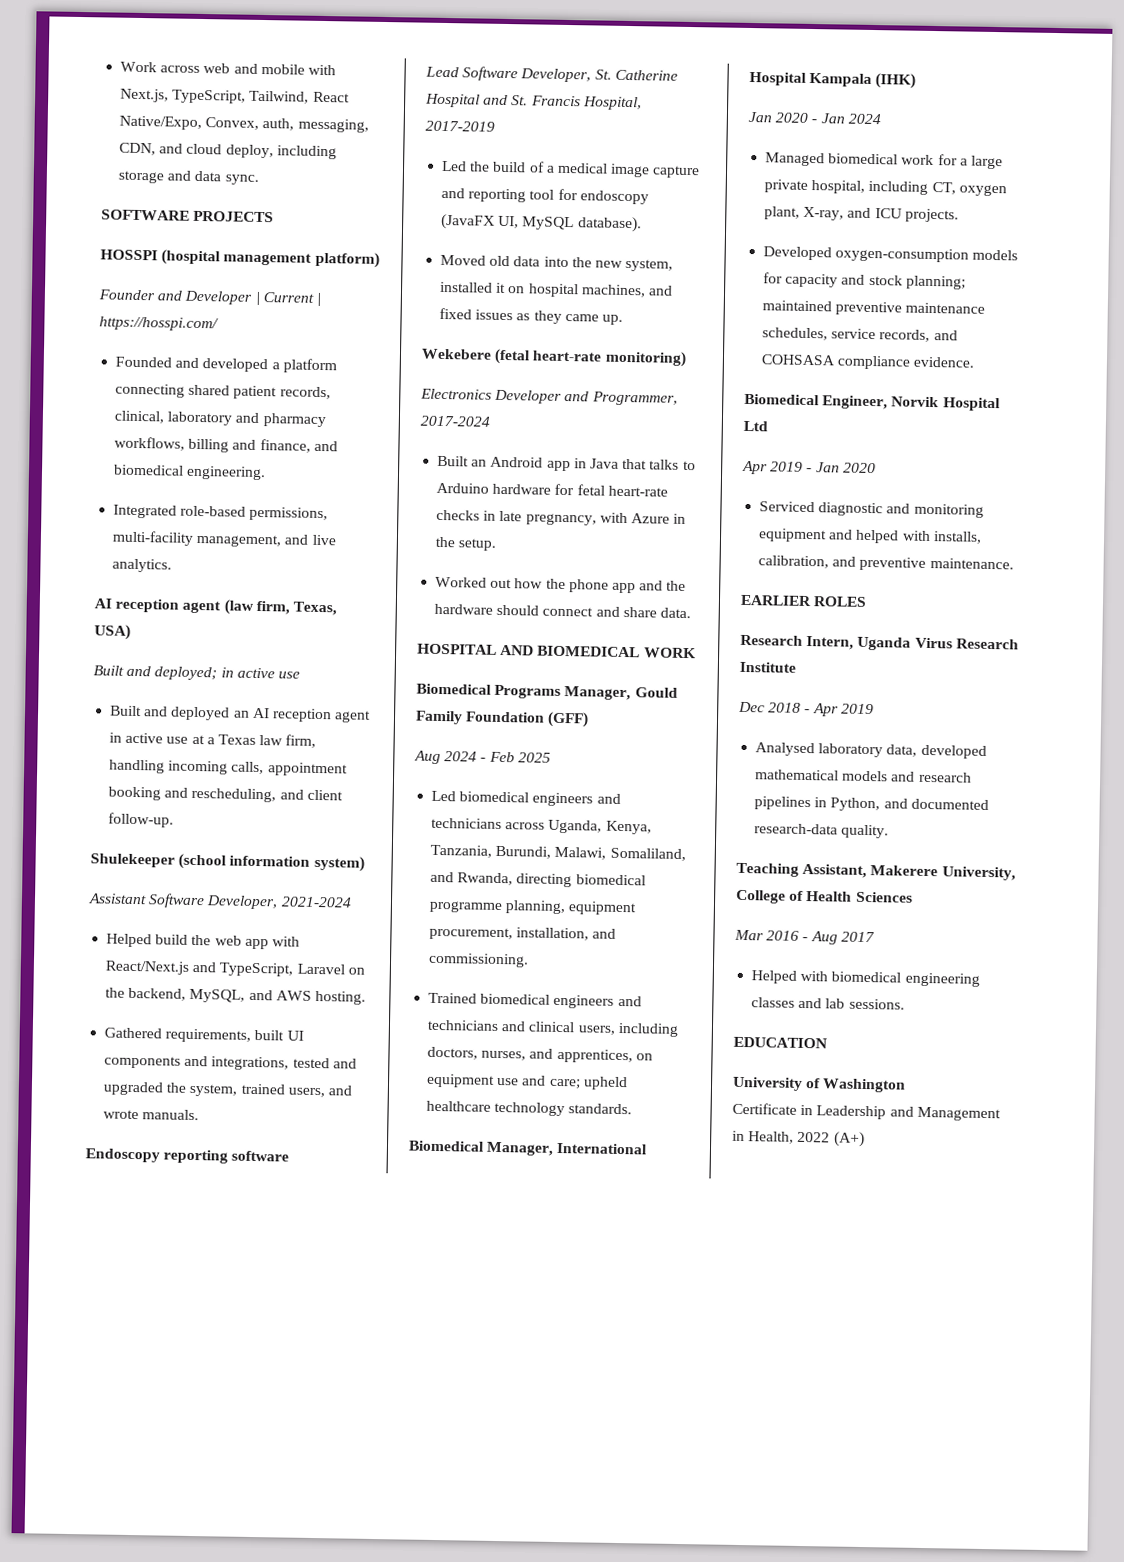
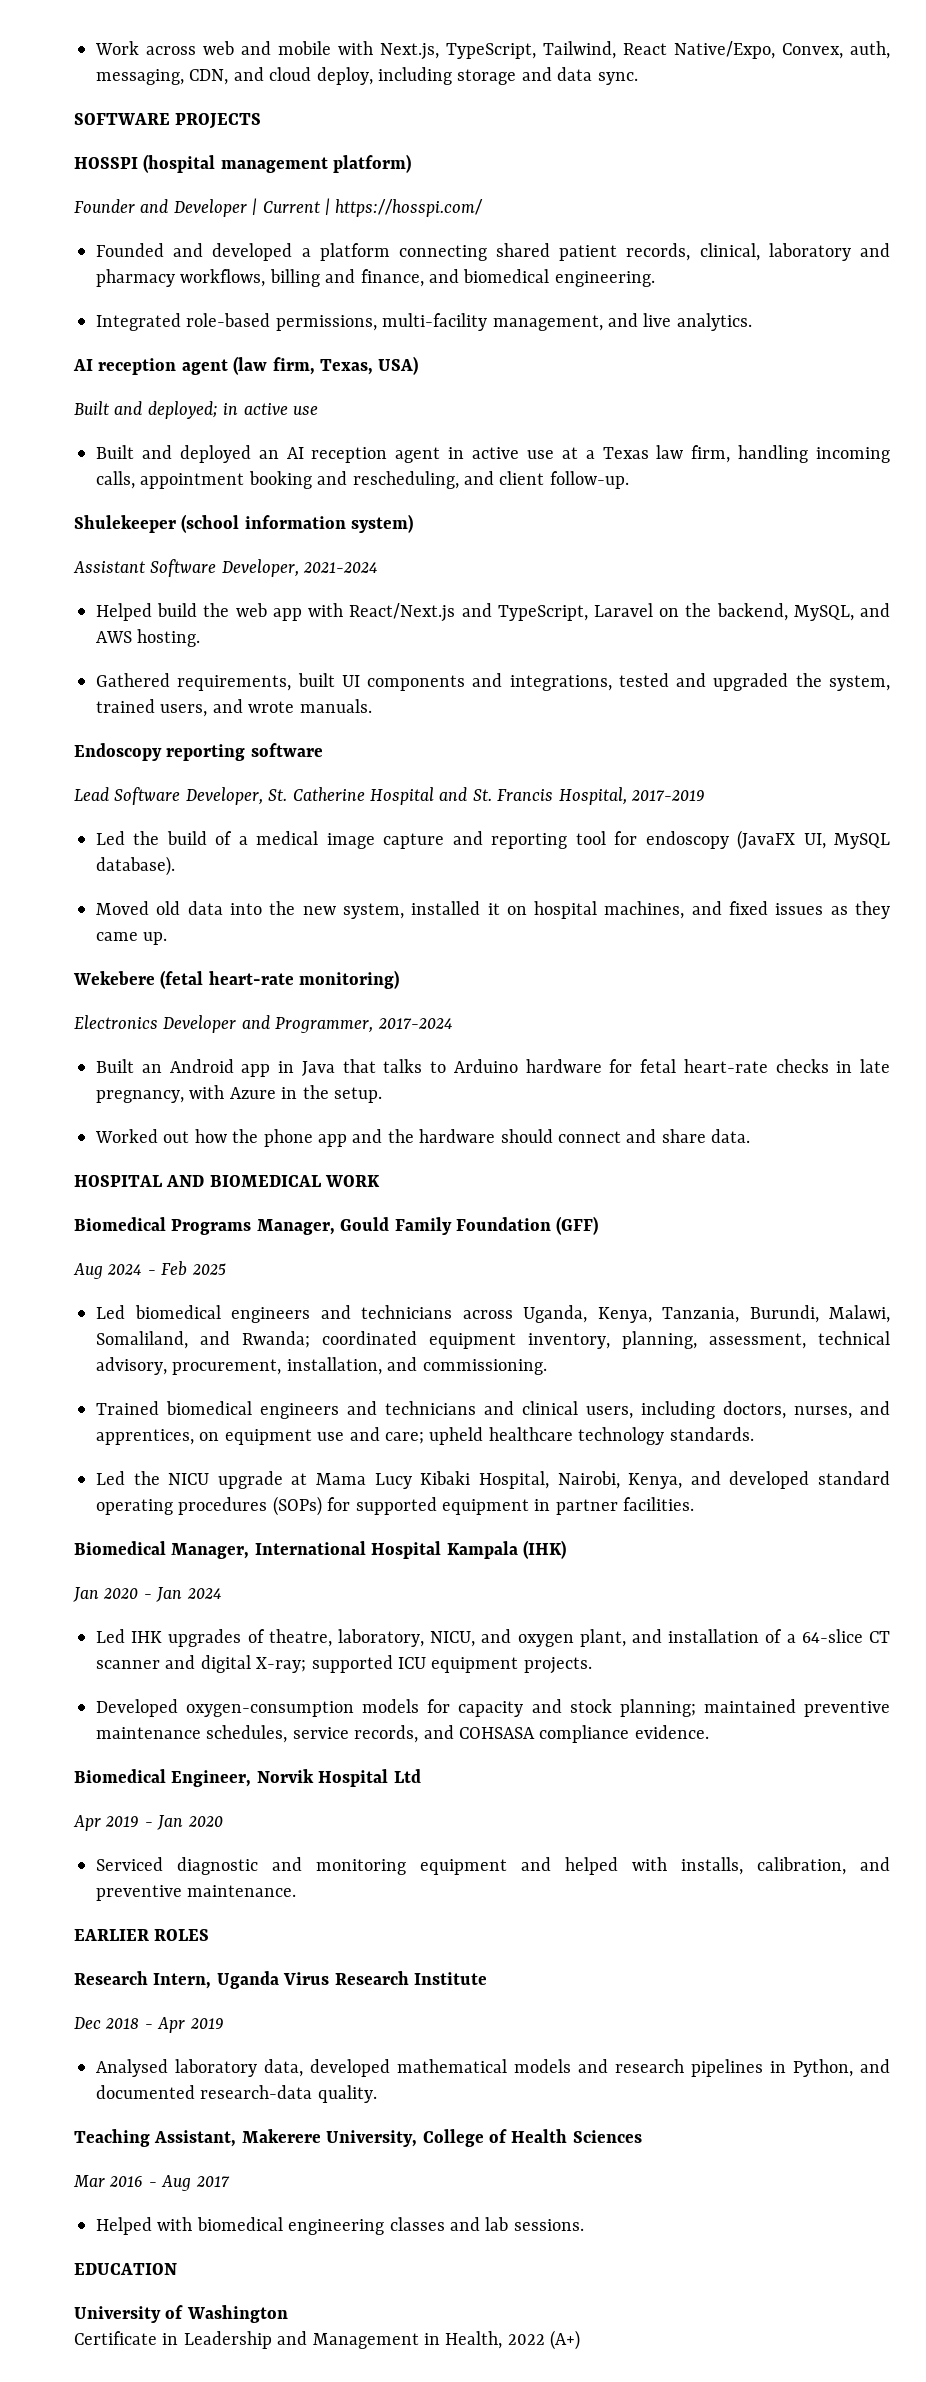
- Led biomedical engineers and technicians across Uganda, Kenya, Tanzania, Burundi, Malawi, Somaliland, and Rwanda, directing biomedical programme planning, equipment procurement, installation, and commissioning.
+ Led biomedical engineers and technicians across Uganda, Kenya, Tanzania, Burundi, Malawi, Somaliland, and Rwanda; coordinated equipment inventory, planning, assessment, technical advisory, procurement, installation, and commissioning.
+ Led the NICU upgrade at Mama Lucy Kibaki Hospital, Nairobi, Kenya, and developed standard operating procedures (SOPs) for supported equipment in partner facilities.
- Managed biomedical work for a large private hospital, including CT, oxygen plant, X-ray, and ICU projects.
+ Led IHK upgrades of theatre, laboratory, NICU, and oxygen plant, and installation of a 64-slice CT scanner and digital X-ray; supported ICU equipment projects.

